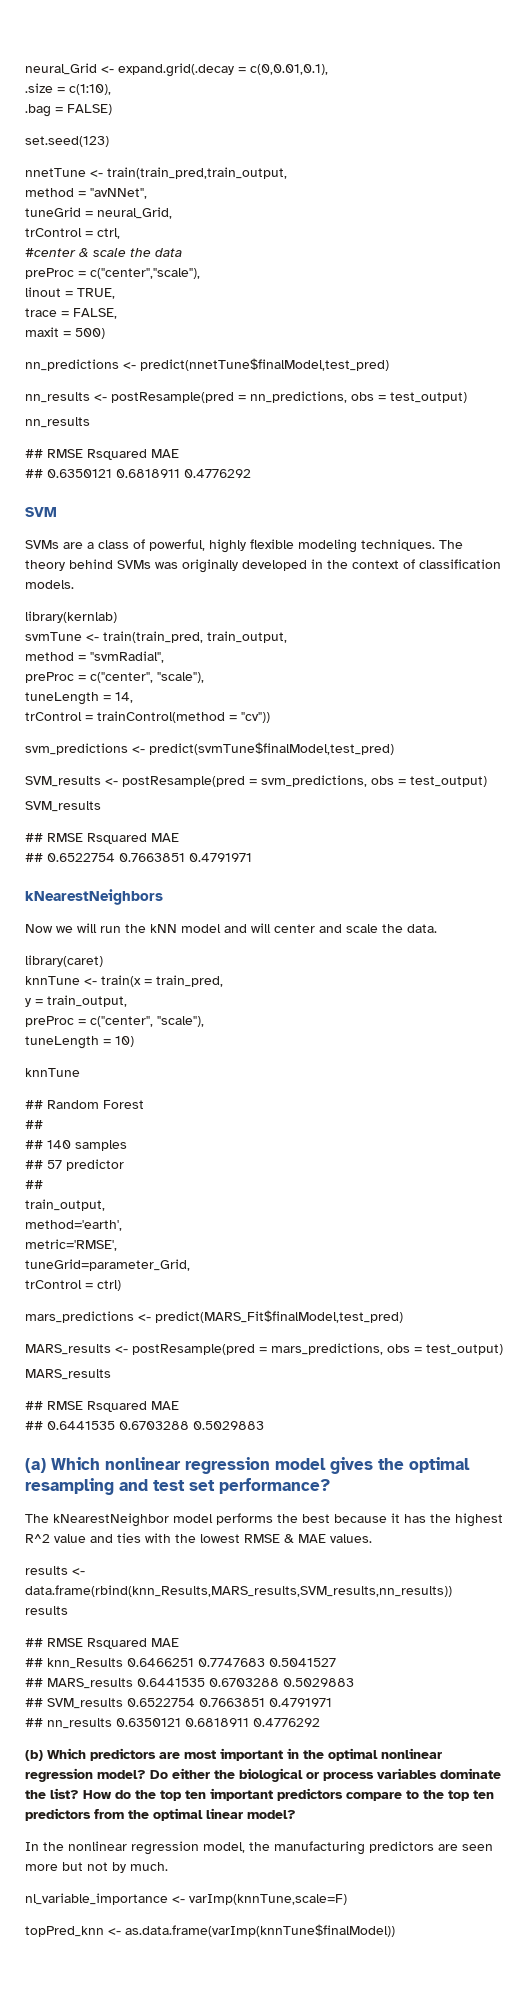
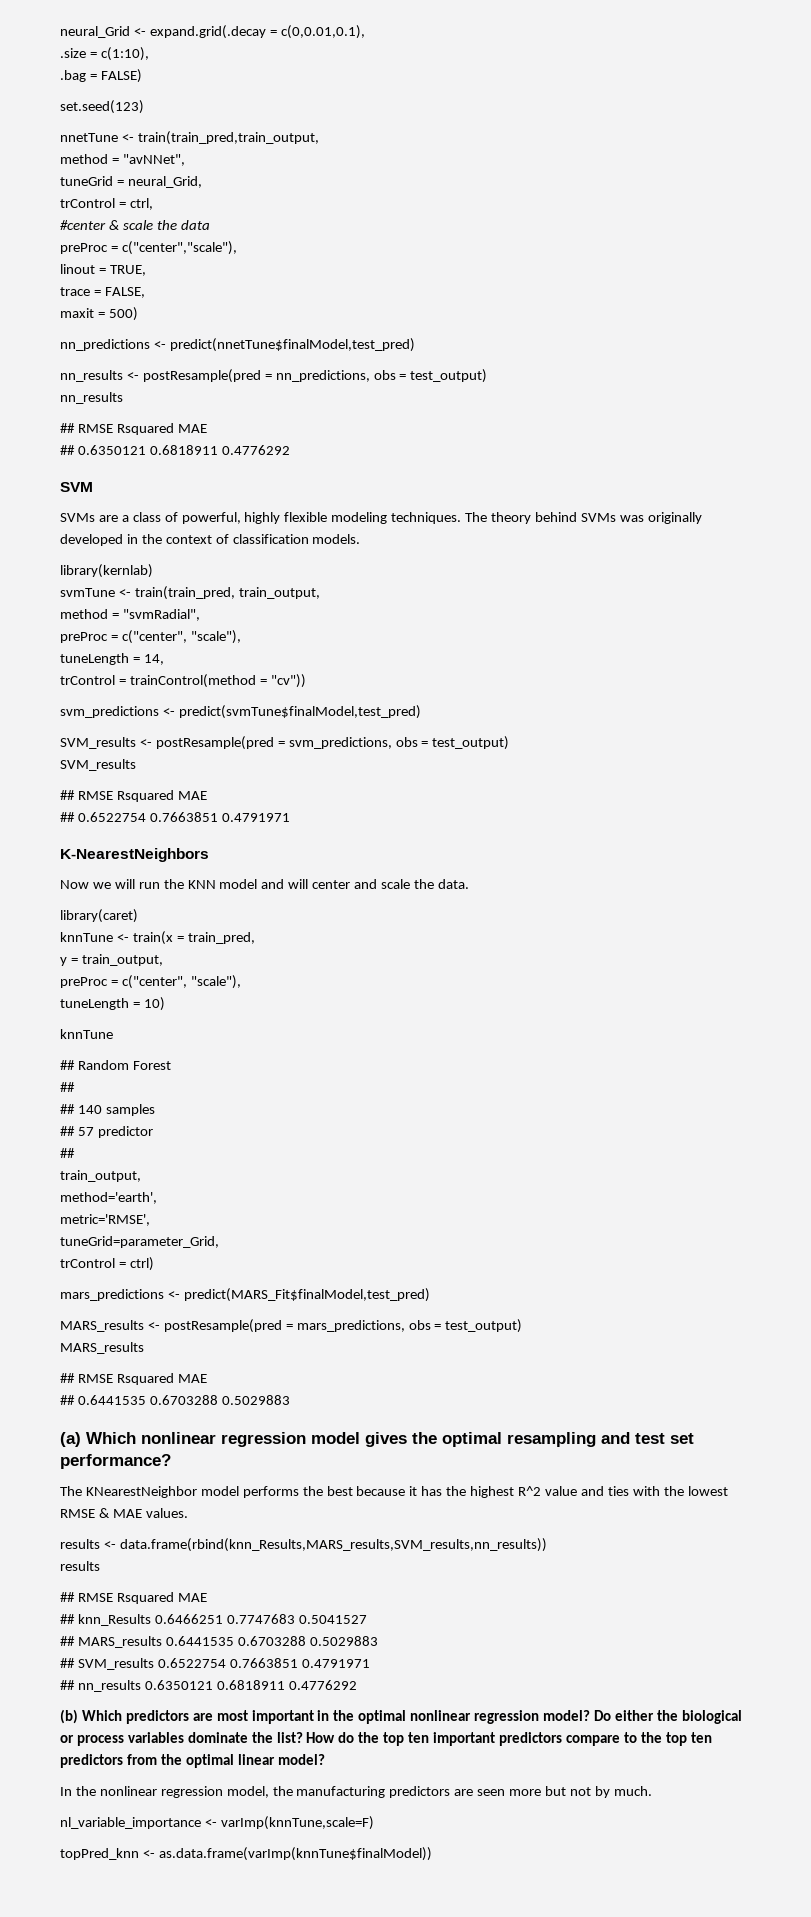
- kNearestNeighbors
+ K-NearestNeighbors
- Now we will run the kNN model and will center and scale the data.
+ Now we will run the KNN model and will center and scale the data.
- The kNearestNeighbor model performs the best because it has the highest R^2 value and ties with the lowest RMSE & MAE values.
+ The KNearestNeighbor model performs the best because it has the highest R^2 value and ties with the lowest RMSE & MAE values.

